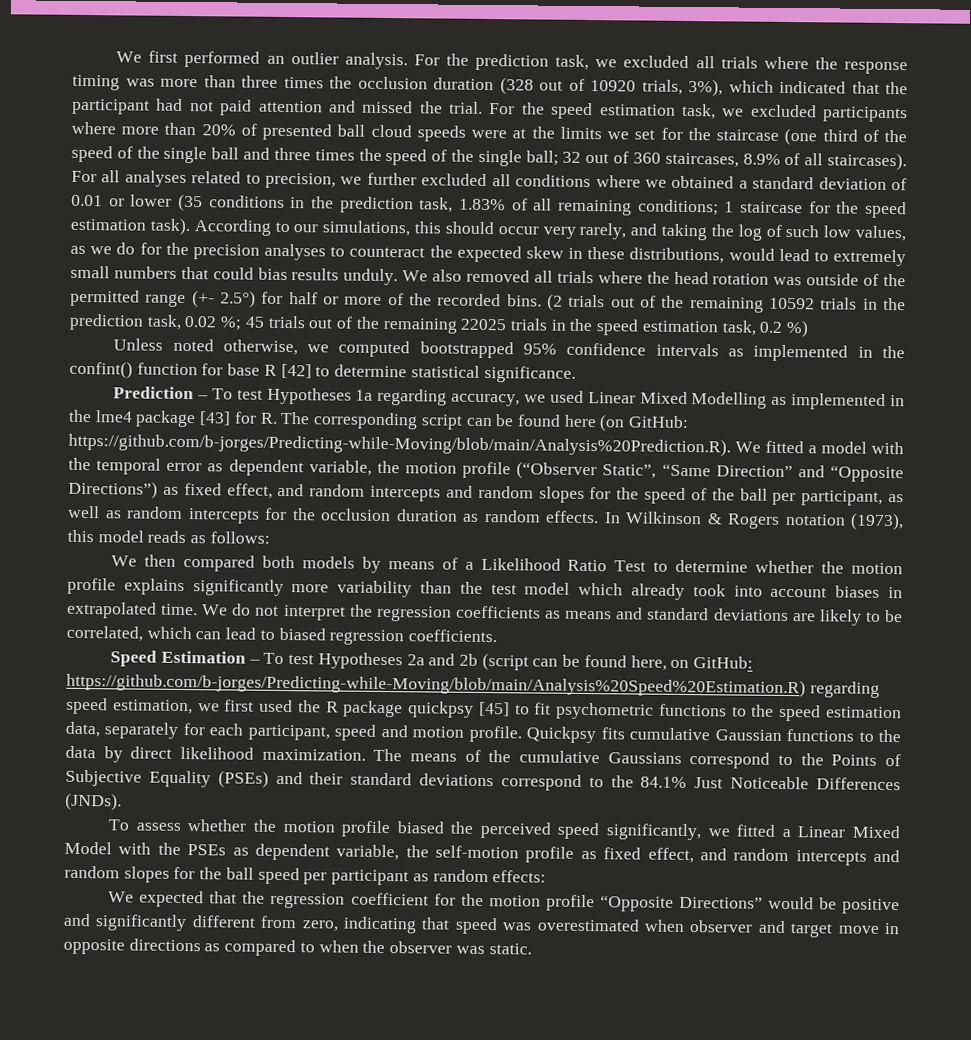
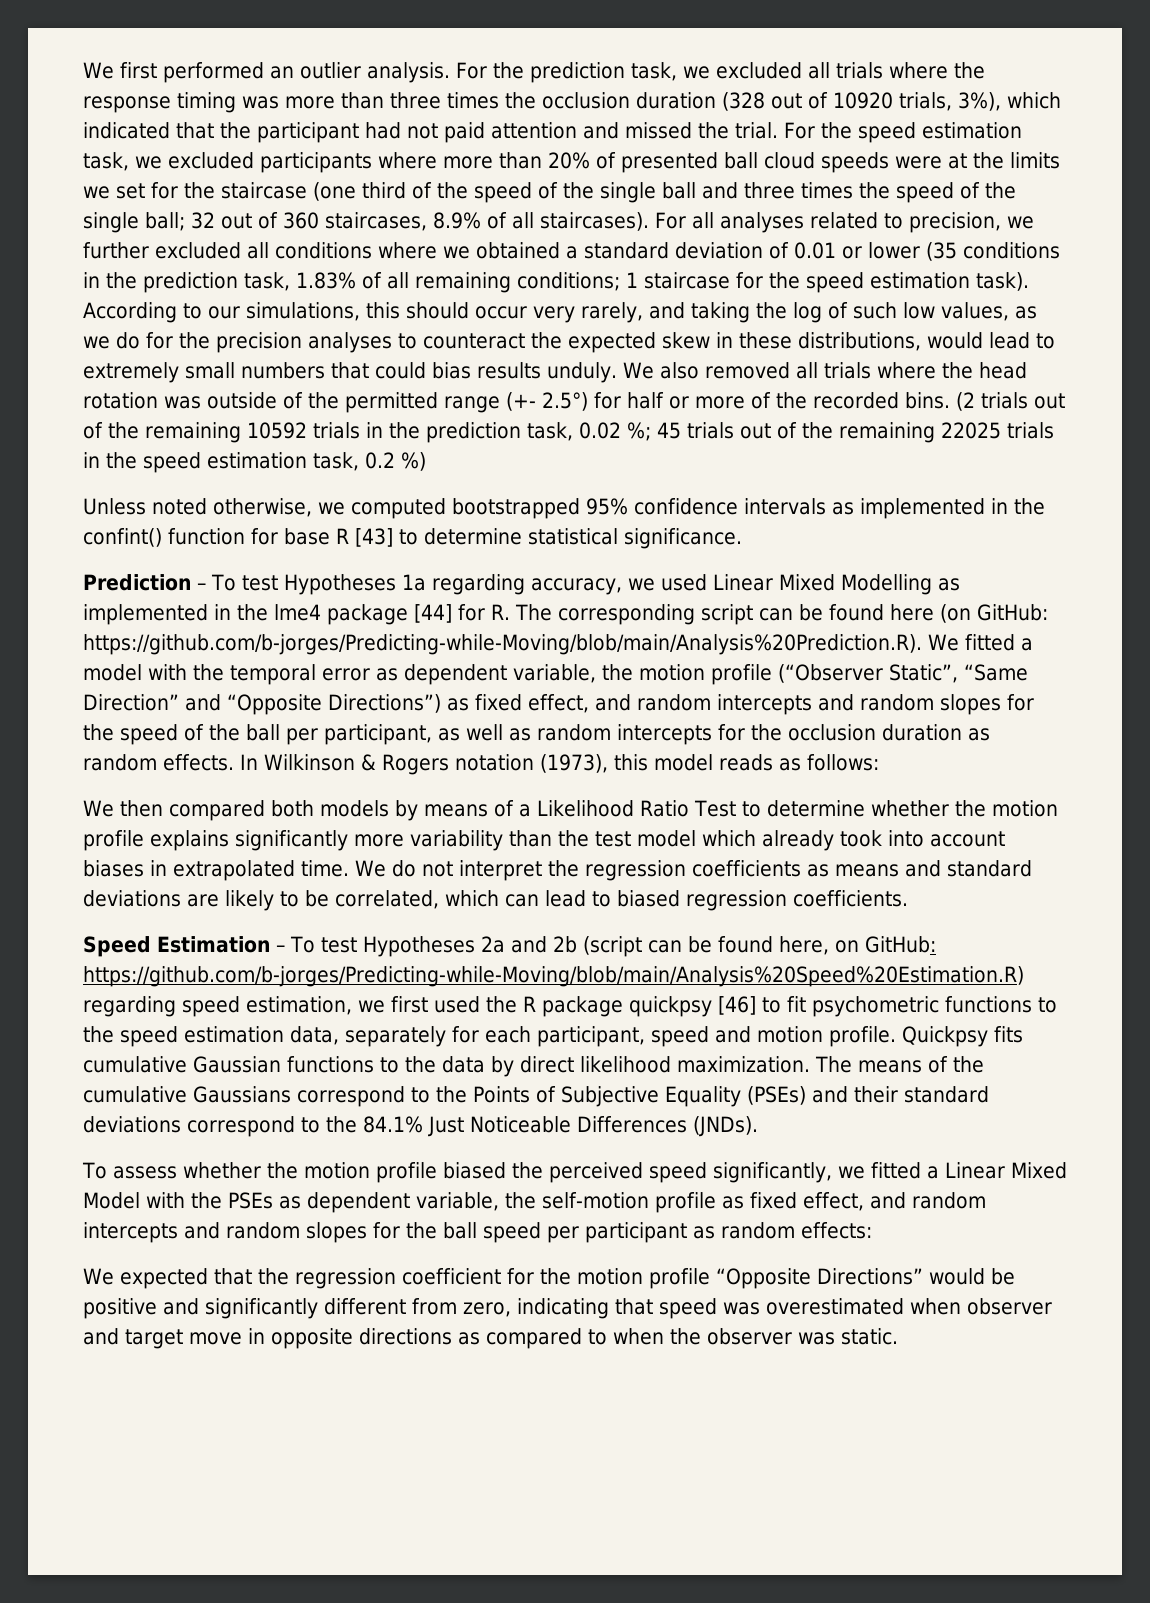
- Unless noted otherwise, we computed bootstrapped 95% confidence intervals as implemented in the confint() function for base R [42] to determine statistical significance.
+ Unless noted otherwise, we computed bootstrapped 95% confidence intervals as implemented in the confint() function for base R [43] to determine statistical significance.
- Prediction – To test Hypotheses 1a regarding accuracy, we used Linear Mixed Modelling as implemented in the lme4 package [43] for R. The corresponding script can be found here (on GitHub:
+ Prediction – To test Hypotheses 1a regarding accuracy, we used Linear Mixed Modelling as implemented in the lme4 package [44] for R. The corresponding script can be found here (on GitHub:
- Speed Estimation – To test Hypotheses 2a and 2b (script can be found here, on GitHub: https://github.com/b-jorges/Predicting-while-Moving/blob/main/Analysis%20Speed%20Estimation.R) regarding speed estimation, we first used the R package quickpsy [45] to fit psychometric functions to the speed estimation data, separately for each participant, speed and motion profile.
+ Speed Estimation – To test Hypotheses 2a and 2b (script can be found here, on GitHub: https://github.com/b-jorges/Predicting-while-Moving/blob/main/Analysis%20Speed%20Estimation.R) regarding speed estimation, we first used the R package quickpsy [46] to fit psychometric functions to the speed estimation data, separately for each participant, speed and motion profile.

